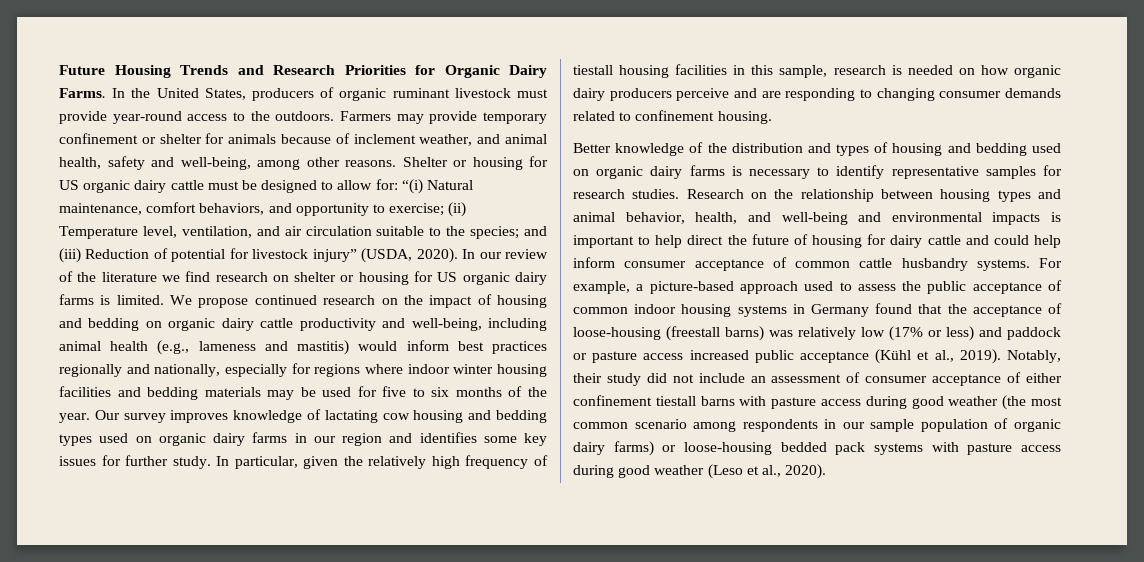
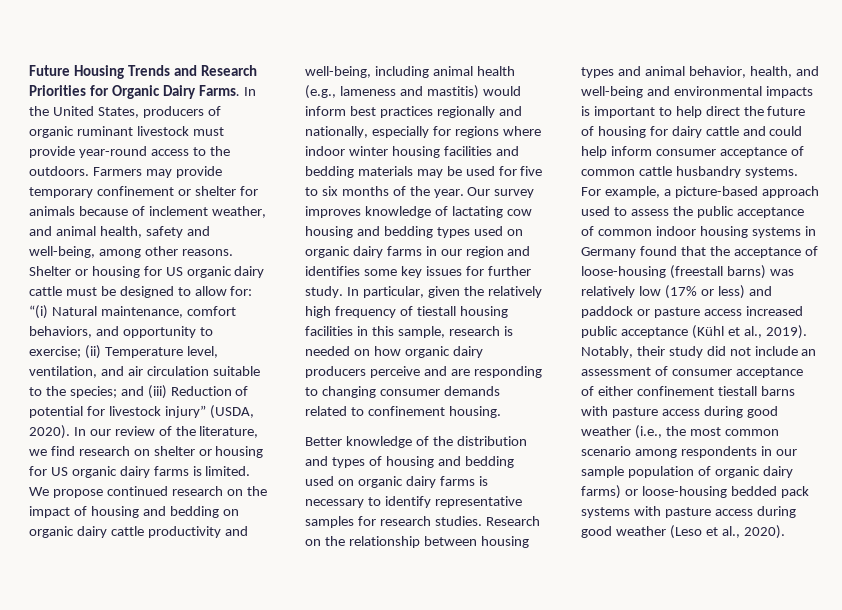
- In our review of the literature we find research on shelter or housing for US organic dairy farms is limited.
+ In our review of the literature, we find research on shelter or housing for US organic dairy farms is limited.
- Notably, their study did not include an assessment of consumer acceptance of either confinement tiestall barns with pasture access during good weather (the most common scenario among respondents in our sample population of organic dairy farms) or loose-housing bedded pack systems with pasture access during good weather (Leso et al., 2020).
+ Notably, their study did not include an assessment of consumer acceptance of either confinement tiestall barns with pasture access during good weather (i.e., the most common scenario among respondents in our sample population of organic dairy farms) or loose-housing bedded pack systems with pasture access during good weather (Leso et al., 2020).

